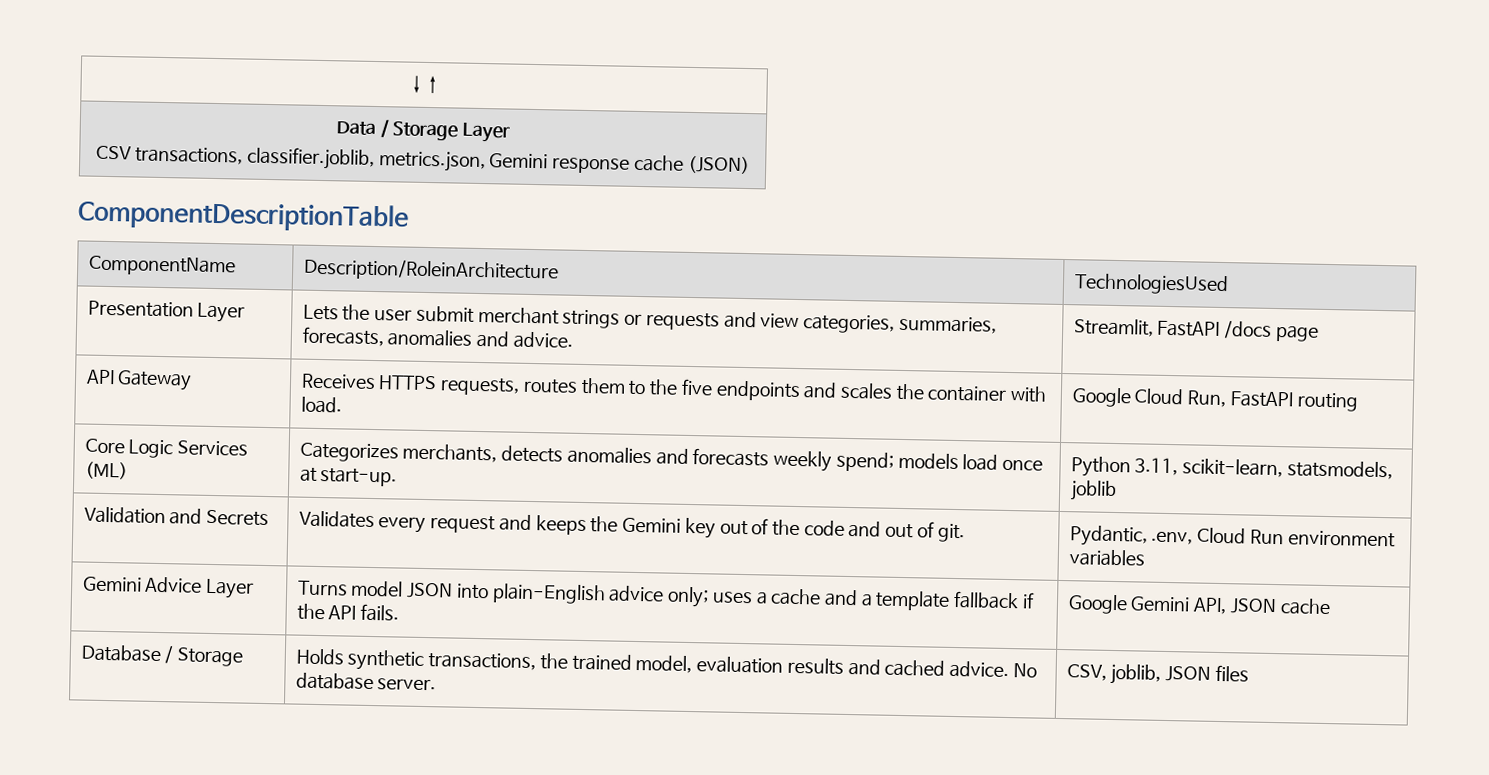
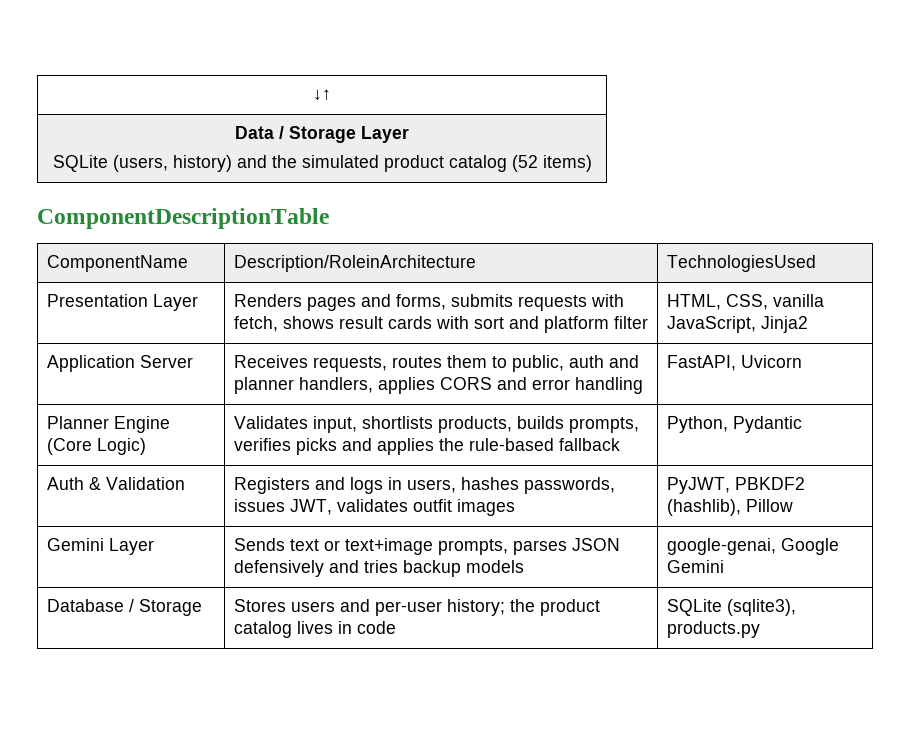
  Data / Storage Layer
- CSV transactions, classifier.joblib, metrics.json, Gemini response cache (JSON)
+ SQLite (users, history) and the simulated product catalog (52 items)
- Presentation Layer | Lets the user submit merchant strings or requests and view categories, summaries, forecasts, anomalies and advice. | Streamlit, FastAPI /docs page
- API Gateway | Receives HTTPS requests, routes them to the five endpoints and scales the container with load. | Google Cloud Run, FastAPI routing
- Core Logic Services (ML) | Categorizes merchants, detects anomalies and forecasts weekly spend; models load once at start-up. | Python 3.11, scikit-learn, statsmodels, joblib
- Validation and Secrets | Validates every request and keeps the Gemini key out of the code and out of git. | Pydantic, .env, Cloud Run environment variables
- Gemini Advice Layer | Turns model JSON into plain-English advice only; uses a cache and a template fallback if the API fails. | Google Gemini API, JSON cache
+ Presentation Layer | Renders pages and forms, submits requests with fetch, shows result cards with sort and platform filter | HTML, CSS, vanilla JavaScript, Jinja2
+ Application Server | Receives requests, routes them to public, auth and planner handlers, applies CORS and error handling | FastAPI, Uvicorn
+ Planner Engine (Core Logic) | Validates input, shortlists products, builds prompts, verifies picks and applies the rule-based fallback | Python, Pydantic
+ Auth & Validation | Registers and logs in users, hashes passwords, issues JWT, validates outfit images | PyJWT, PBKDF2 (hashlib), Pillow
+ Gemini Layer | Sends text or text+image prompts, parses JSON defensively and tries backup models | google-genai, Google Gemini
- Database / Storage | Holds synthetic transactions, the trained model, evaluation results and cached advice. No database server. | CSV, joblib, JSON files
+ Database / Storage | Stores users and per-user history; the product catalog lives in code | SQLite (sqlite3), products.py

